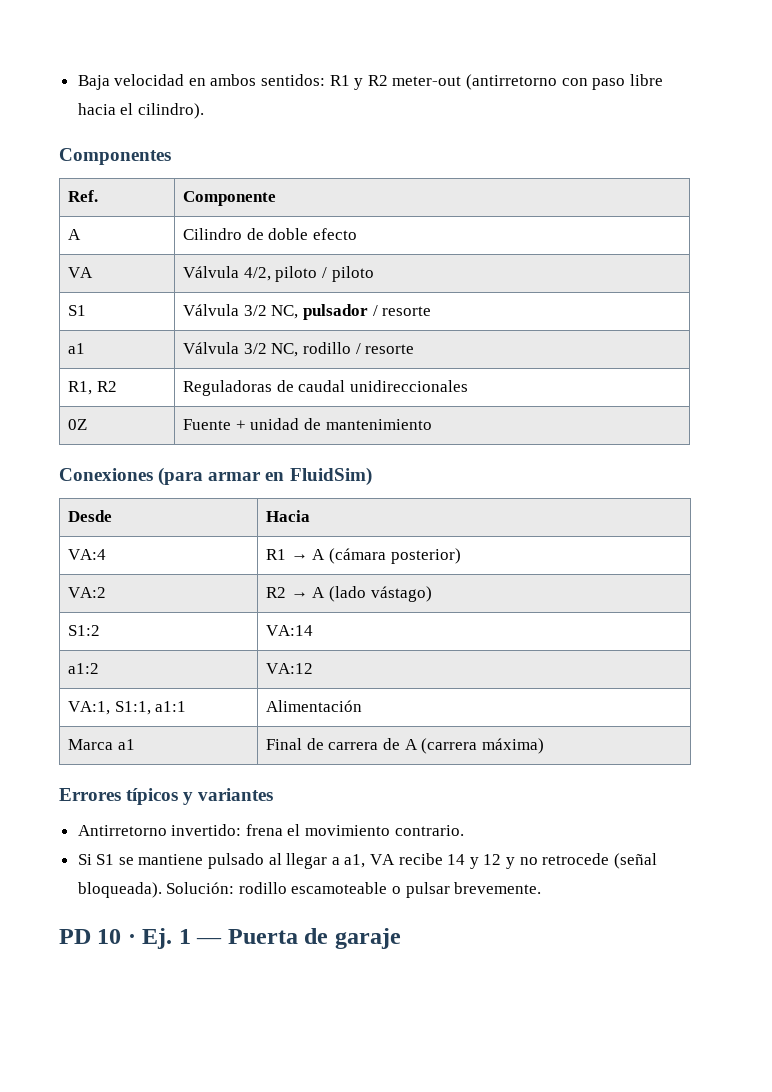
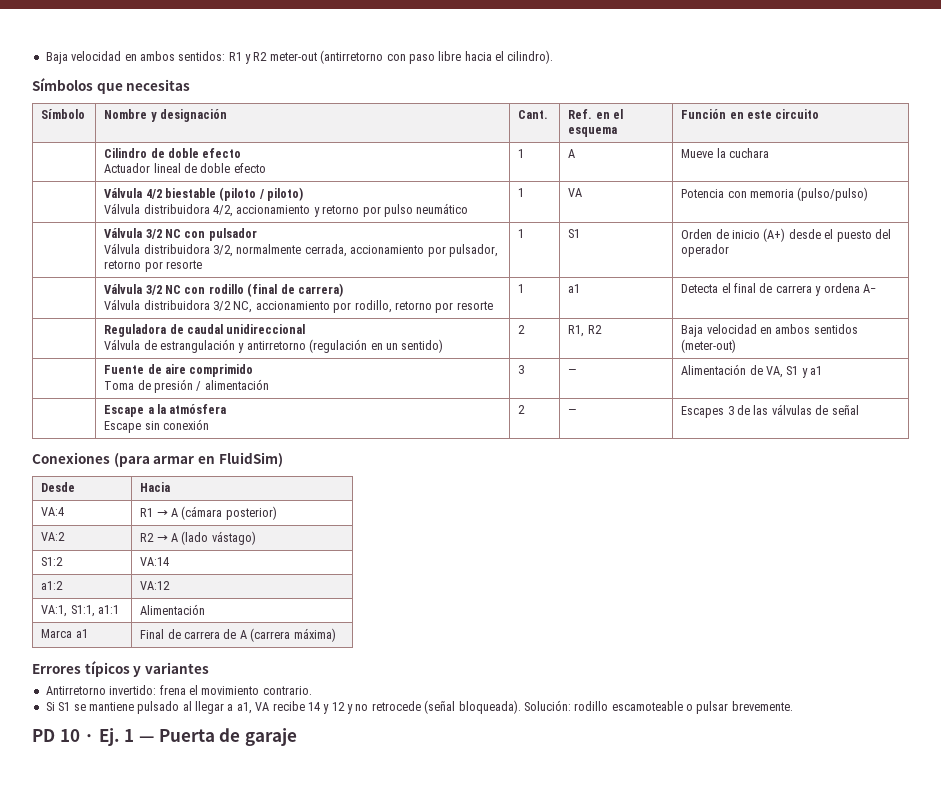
- Componentes
- Ref. | Componente
- A | Cilindro de doble efecto
- VA | Válvula 4/2, piloto / piloto
- S1 | Válvula 3/2 NC, pulsador / resorte
- a1 | Válvula 3/2 NC, rodillo / resorte
- R1, R2 | Reguladoras de caudal unidireccionales
- 0Z | Fuente + unidad de mantenimiento
+ Símbolos que necesitas
+ Símbolo | Nombre y designación | Cant. | Ref. en el esquema | Función en este circuito
+ | Cilindro de doble efecto
+ Actuador lineal de doble efecto | 1 | A | Mueve la cuchara
+ | Válvula 4/2 biestable (piloto / piloto)
+ Válvula distribuidora 4/2, accionamiento y retorno por pulso neumático | 1 | VA | Potencia con memoria (pulso/pulso)
+ | Válvula 3/2 NC con pulsador
+ Válvula distribuidora 3/2, normalmente cerrada, accionamiento por pulsador, retorno por resorte | 1 | S1 | Orden de inicio (A+) desde el puesto del operador
+ | Válvula 3/2 NC con rodillo (final de carrera)
+ Válvula distribuidora 3/2 NC, accionamiento por rodillo, retorno por resorte | 1 | a1 | Detecta el final de carrera y ordena A−
+ | Reguladora de caudal unidireccional
+ Válvula de estrangulación y antirretorno (regulación en un sentido) | 2 | R1, R2 | Baja velocidad en ambos sentidos (meter-out)
+ | Fuente de aire comprimido
+ Toma de presión / alimentación | 3 | — | Alimentación de VA, S1 y a1
+ | Escape a la atmósfera
+ Escape sin conexión | 2 | — | Escapes 3 de las válvulas de señal

